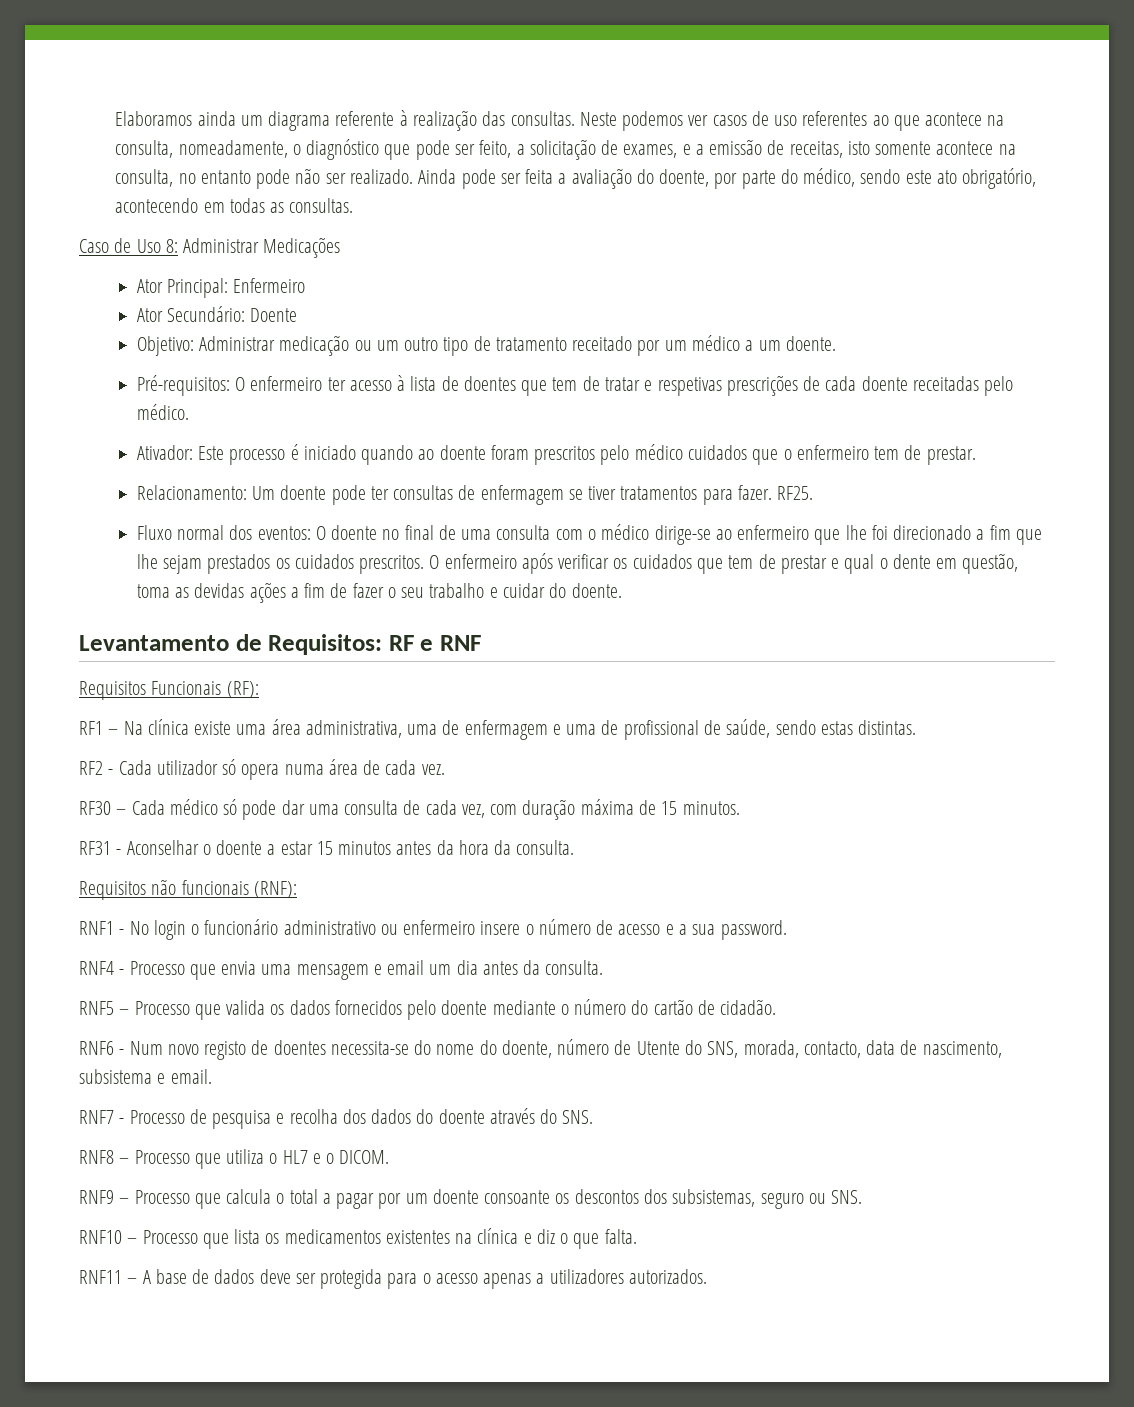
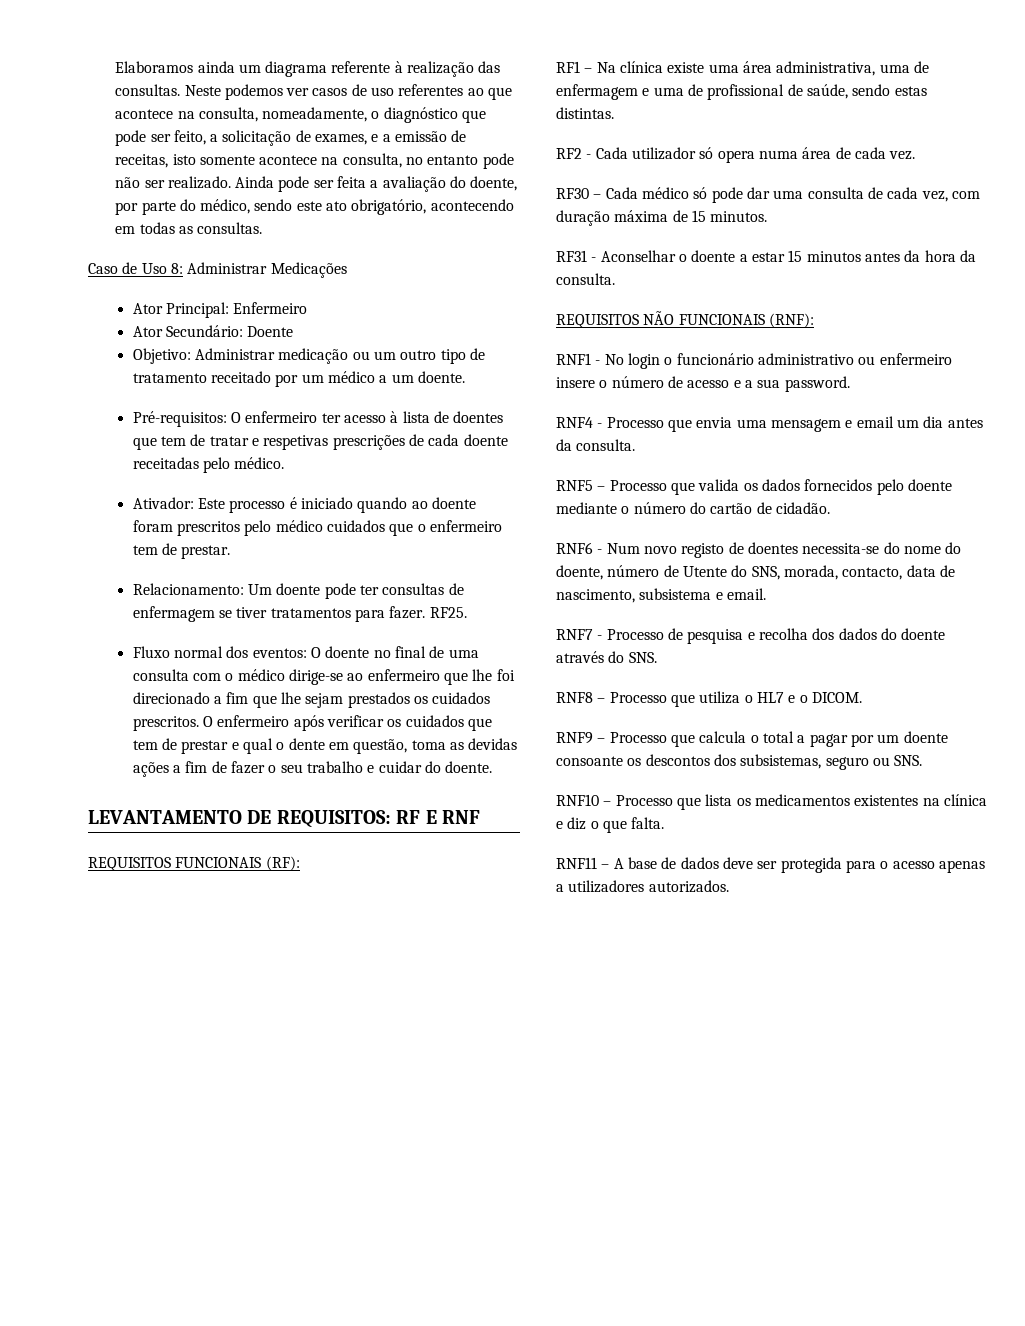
- Levantamento de Requisitos: RF e RNF
+ LEVANTAMENTO DE REQUISITOS: RF E RNF
- Requisitos Funcionais (RF):
+ REQUISITOS FUNCIONAIS (RF):
- Requisitos não funcionais (RNF):
+ REQUISITOS NÃO FUNCIONAIS (RNF):

